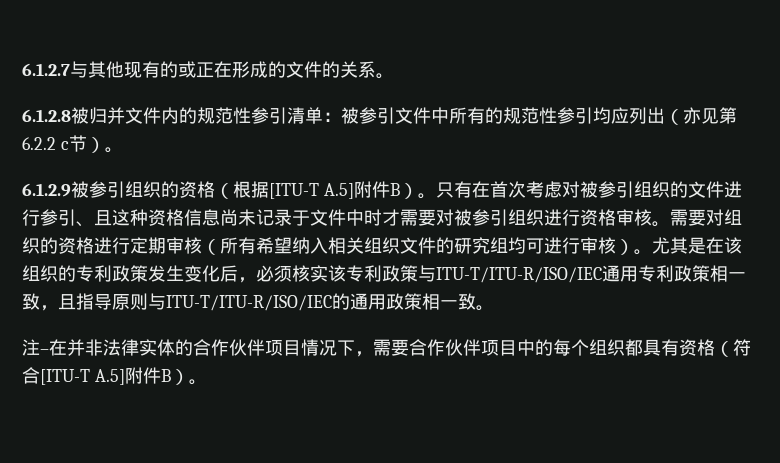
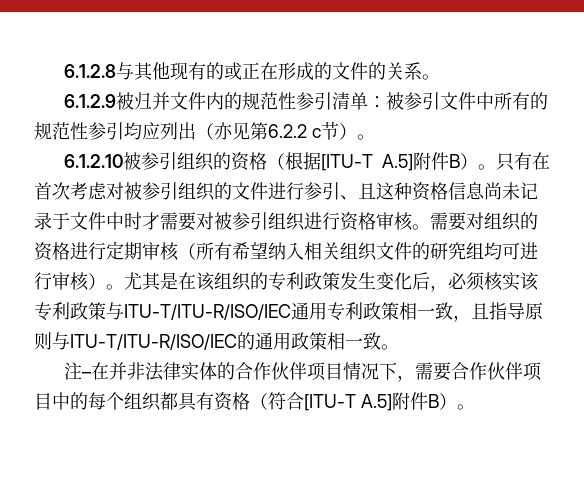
- 6.1.2.7与其他现有的或正在形成的文件的关系。
+ 6.1.2.8与其他现有的或正在形成的文件的关系。
- 6.1.2.8被归并文件内的规范性参引清单：被参引文件中所有的规范性参引均应列出（亦见第6.2.2 c节）。
+ 6.1.2.9被归并文件内的规范性参引清单：被参引文件中所有的规范性参引均应列出（亦见第6.2.2 c节）。
- 6.1.2.9被参引组织的资格（根据[ITU-T A.5]附件B）。
+ 6.1.2.10被参引组织的资格（根据[ITU-T A.5]附件B）。

